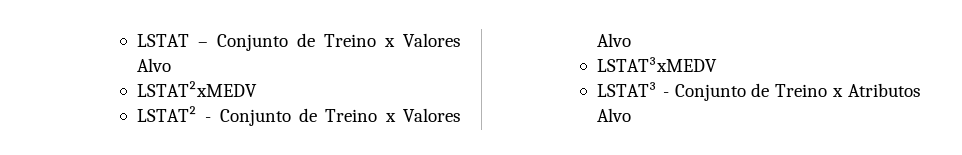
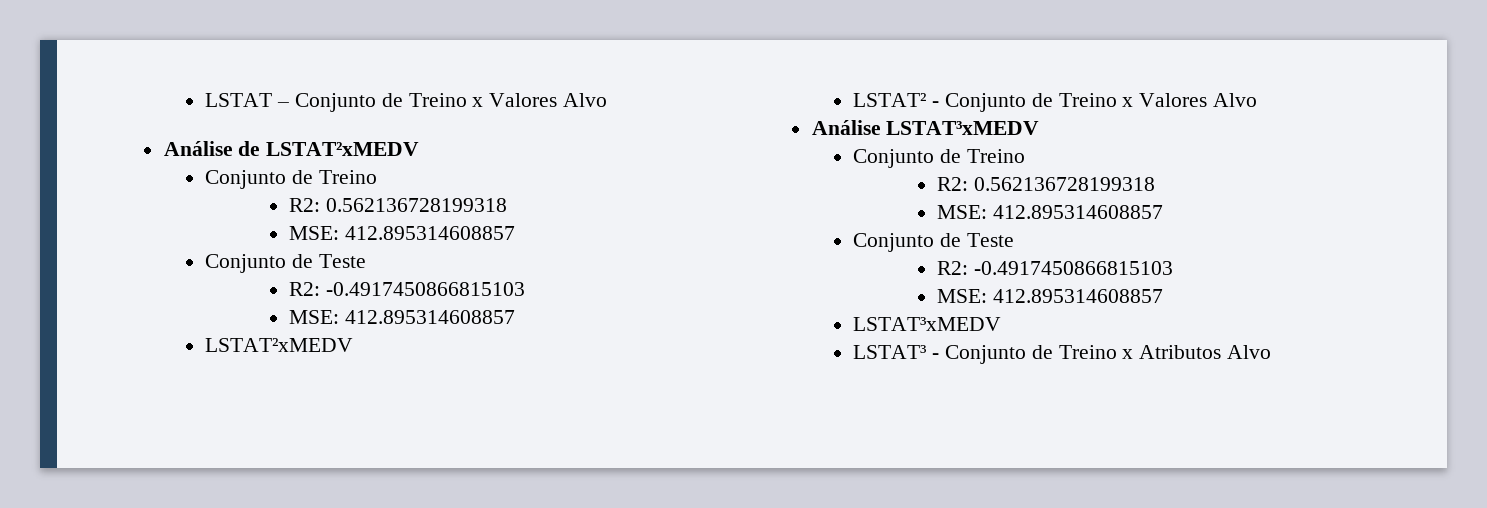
+ Análise de LSTAT²xMEDV
+ Conjunto de Treino
+ R2: 0.562136728199318
+ MSE: 412.895314608857
+ Conjunto de Teste
+ R2: -0.4917450866815103
+ MSE: 412.895314608857
+ Análise LSTAT³xMEDV
+ Conjunto de Treino
+ R2: 0.562136728199318
+ MSE: 412.895314608857
+ Conjunto de Teste
+ R2: -0.4917450866815103
+ MSE: 412.895314608857

